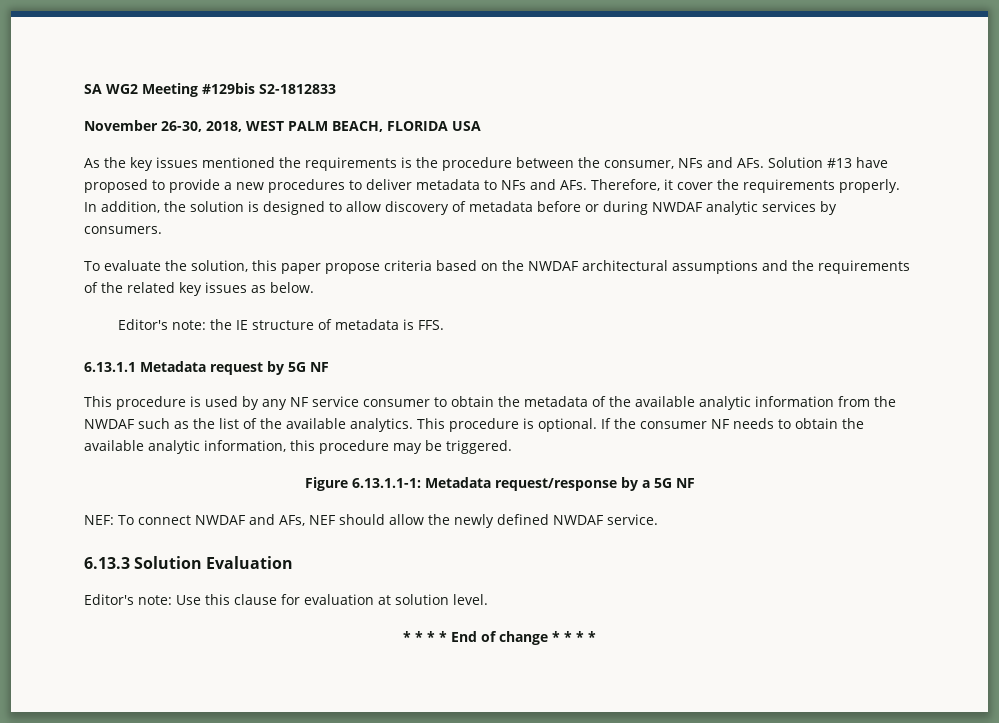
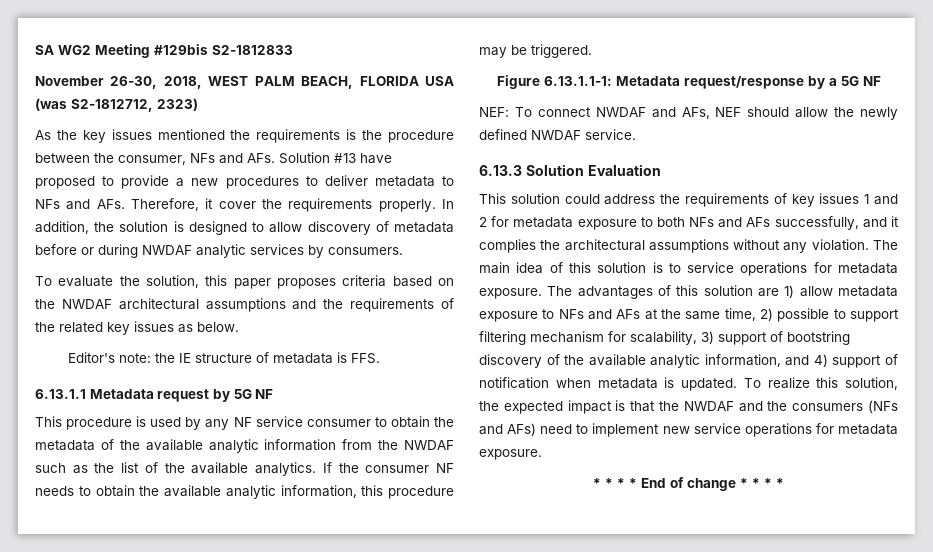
- November 26-30, 2018, WEST PALM BEACH, FLORIDA USA
+ November 26-30, 2018, WEST PALM BEACH, FLORIDA USA (was S2-1812712, 2323)
- To evaluate the solution, this paper propose criteria based on the NWDAF architectural assumptions and the requirements of the related key issues as below.
+ To evaluate the solution, this paper proposes criteria based on the NWDAF architectural assumptions and the requirements of the related key issues as below.
- This procedure is optional.
- Editor's note: Use this clause for evaluation at solution level.
+ This solution could address the requirements of key issues 1 and 2 for metadata exposure to both NFs and AFs successfully, and it complies the architectural assumptions without any violation. The main idea of this solution is to service operations for metadata exposure. The advantages of this solution are 1) allow metadata exposure to NFs and AFs at the same time, 2) possible to support filtering mechanism for scalability, 3) support of bootstring discovery of the available analytic information, and 4) support of notification when metadata is updated. To realize this solution, the expected impact is that the NWDAF and the consumers (NFs and AFs) need to implement new service operations for metadata exposure.

